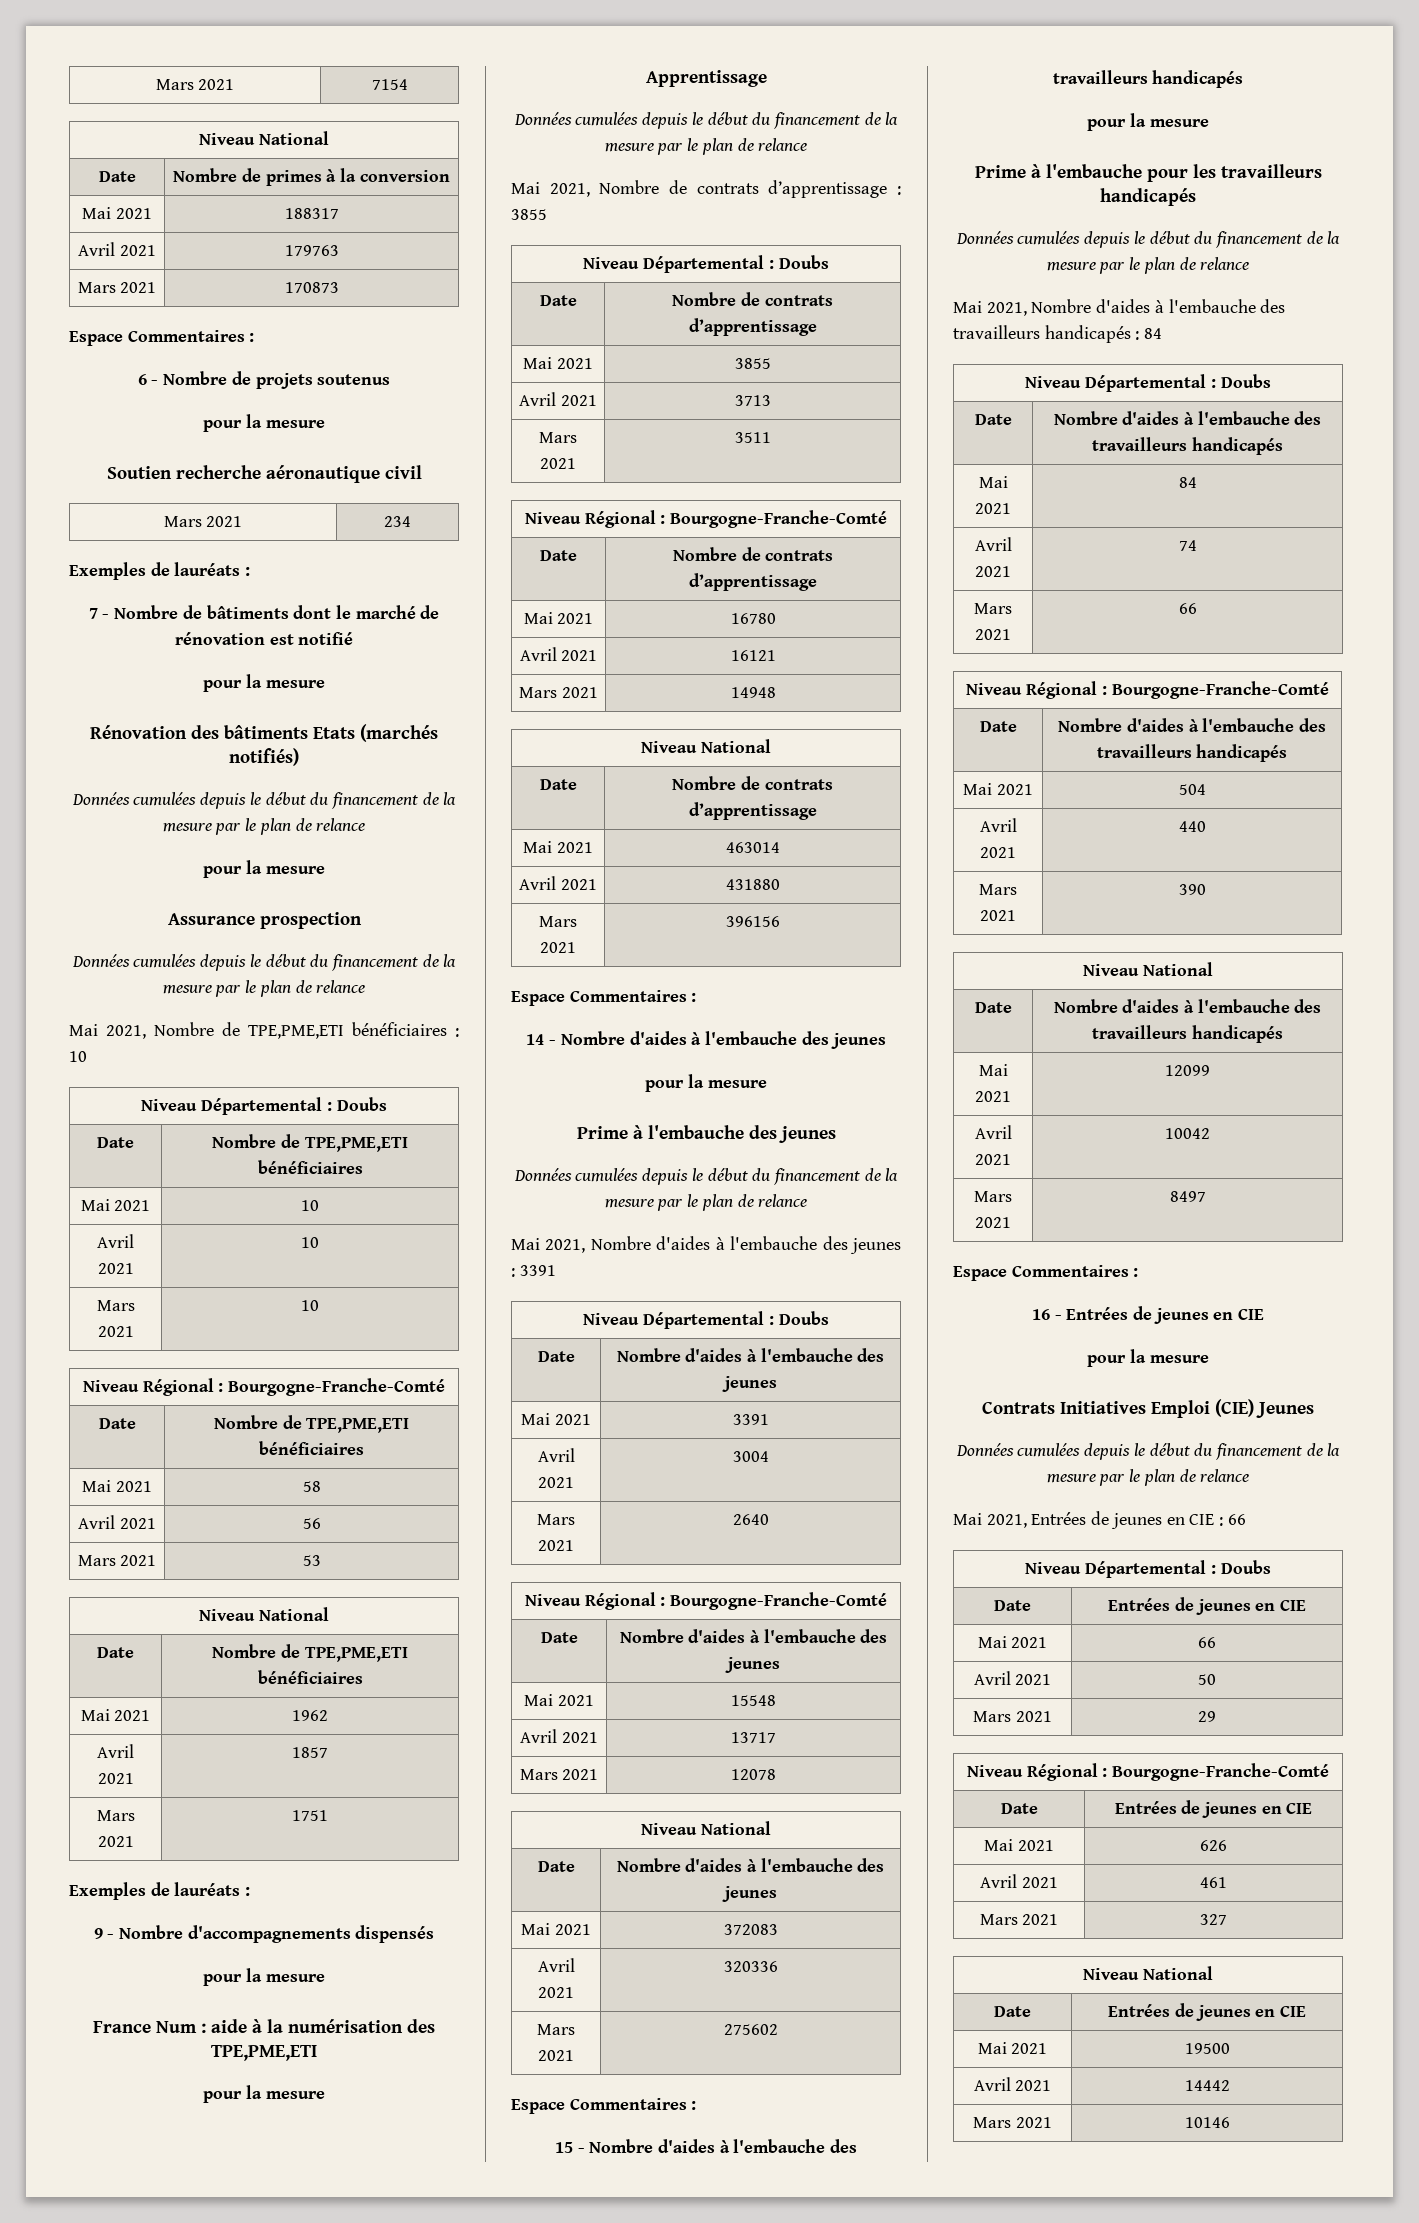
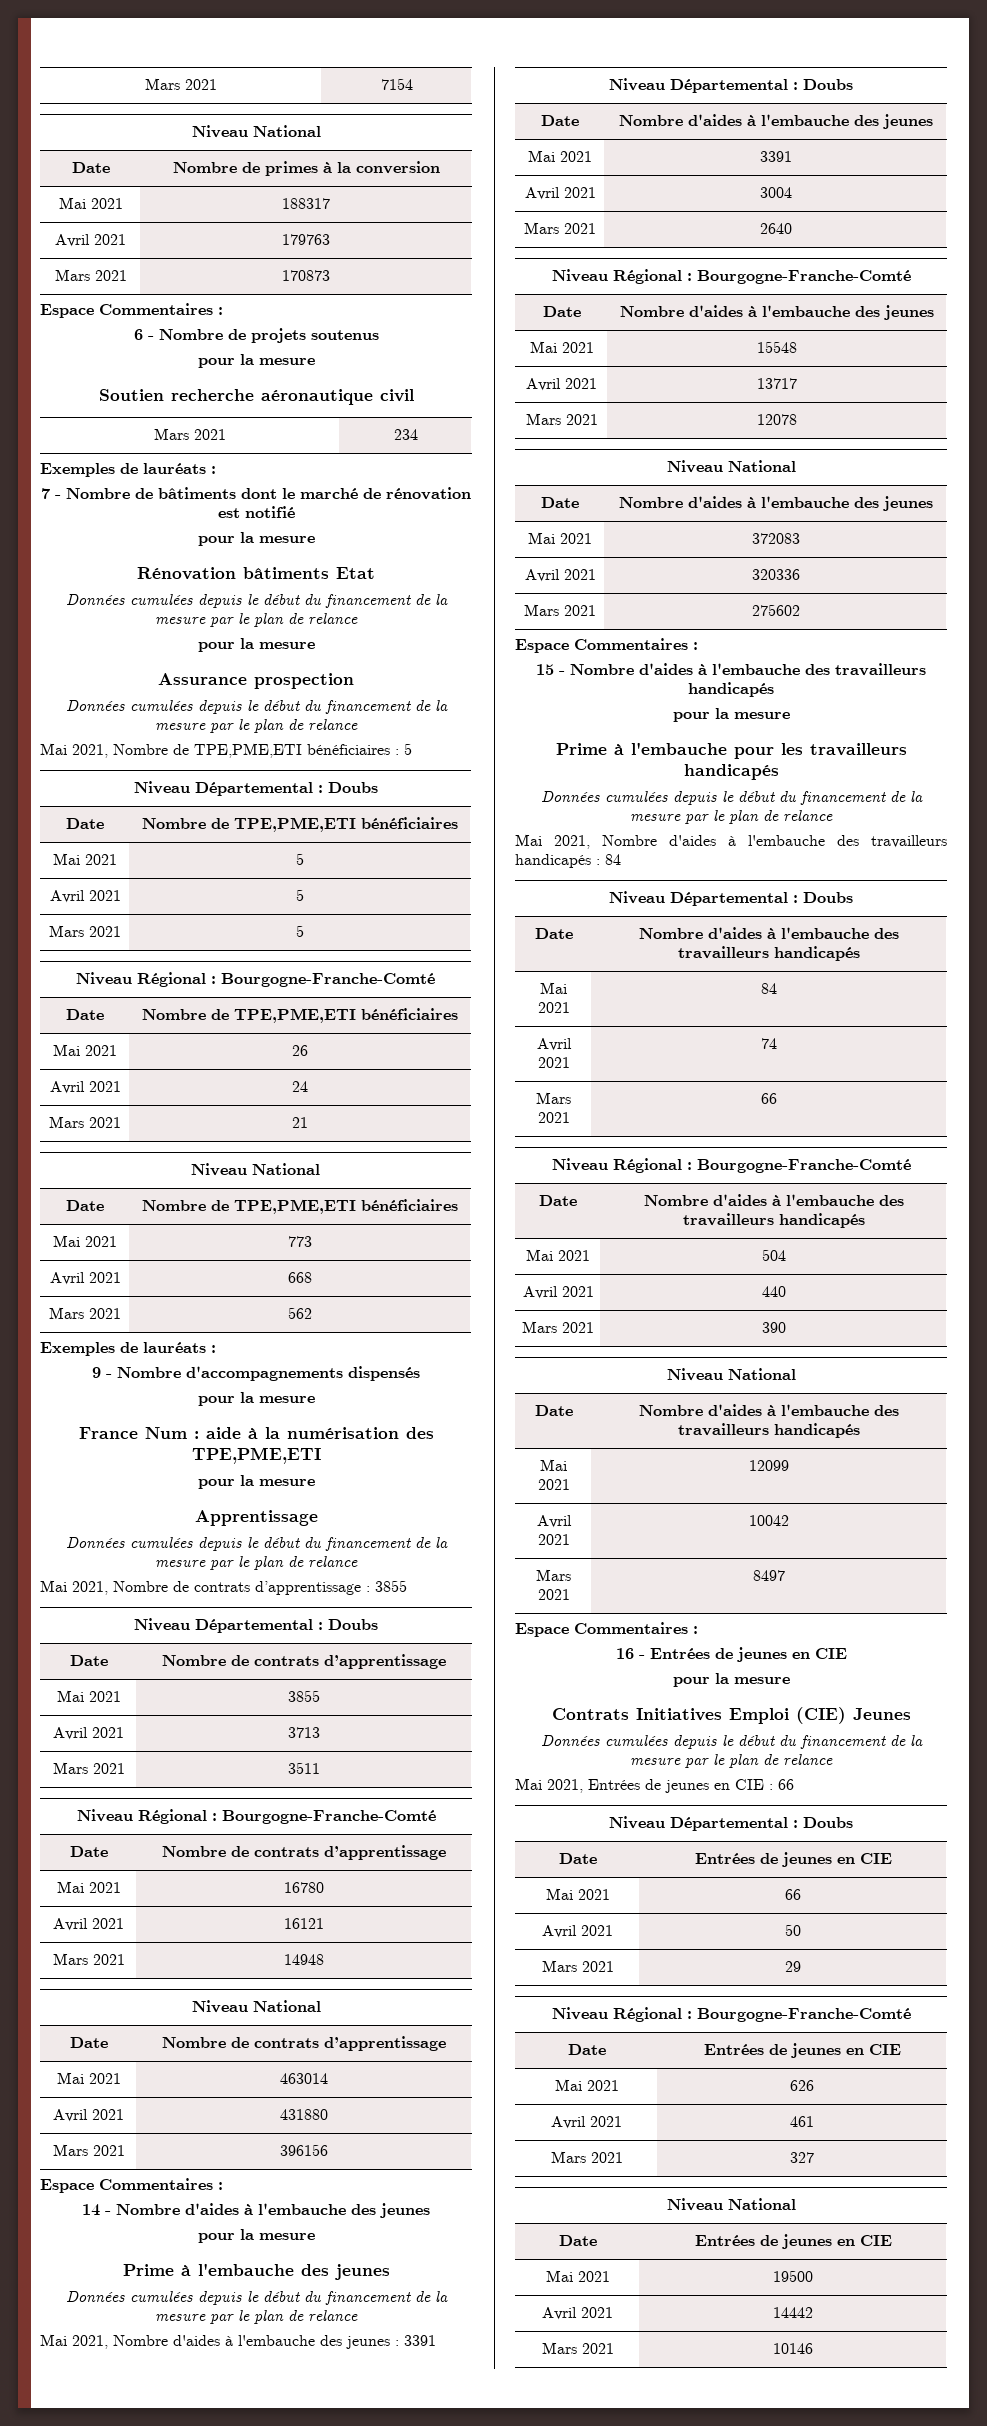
- Rénovation des bâtiments Etats (marchés notifiés)
+ Rénovation bâtiments Etat
- Mai 2021, Nombre de TPE,PME,ETI bénéficiaires : 10
+ Mai 2021, Nombre de TPE,PME,ETI bénéficiaires : 5
- Mai 2021 | 10
- Avril 2021 | 10
- Mars 2021 | 10
+ Mai 2021 | 5
+ Avril 2021 | 5
+ Mars 2021 | 5
- Mai 2021 | 58
- Avril 2021 | 56
- Mars 2021 | 53
+ Mai 2021 | 26
+ Avril 2021 | 24
+ Mars 2021 | 21
- Mai 2021 | 1962
- Avril 2021 | 1857
- Mars 2021 | 1751
+ Mai 2021 | 773
+ Avril 2021 | 668
+ Mars 2021 | 562

